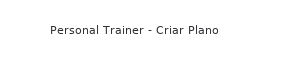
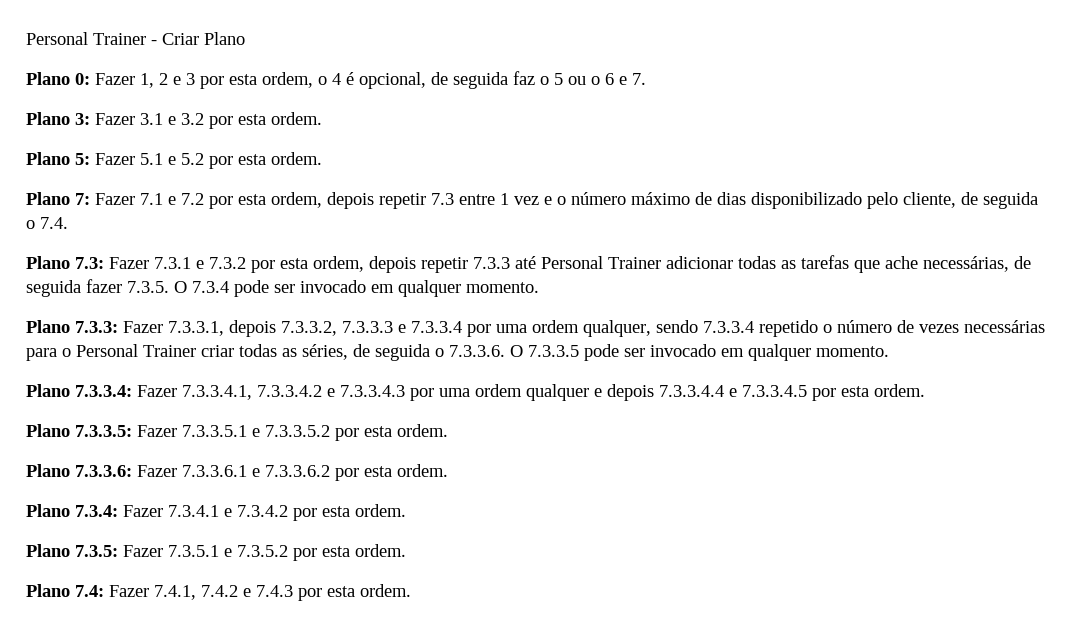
+ Plano 0: Fazer 1, 2 e 3 por esta ordem, o 4 é opcional, de seguida faz o 5 ou o 6 e 7.
+ Plano 3: Fazer 3.1 e 3.2 por esta ordem.
+ Plano 5: Fazer 5.1 e 5.2 por esta ordem.
+ Plano 7: Fazer 7.1 e 7.2 por esta ordem, depois repetir 7.3 entre 1 vez e o número máximo de dias disponibilizado pelo cliente, de seguida o 7.4.
+ Plano 7.3: Fazer 7.3.1 e 7.3.2 por esta ordem, depois repetir 7.3.3 até Personal Trainer adicionar todas as tarefas que ache necessárias, de seguida fazer 7.3.5. O 7.3.4 pode ser invocado em qualquer momento.
+ Plano 7.3.3: Fazer 7.3.3.1, depois 7.3.3.2, 7.3.3.3 e 7.3.3.4 por uma ordem qualquer, sendo 7.3.3.4 repetido o número de vezes necessárias para o Personal Trainer criar todas as séries, de seguida o 7.3.3.6. O 7.3.3.5 pode ser invocado em qualquer momento.
+ Plano 7.3.3.4: Fazer 7.3.3.4.1, 7.3.3.4.2 e 7.3.3.4.3 por uma ordem qualquer e depois 7.3.3.4.4 e 7.3.3.4.5 por esta ordem.
+ Plano 7.3.3.5: Fazer 7.3.3.5.1 e 7.3.3.5.2 por esta ordem.
+ Plano 7.3.3.6: Fazer 7.3.3.6.1 e 7.3.3.6.2 por esta ordem.
+ Plano 7.3.4: Fazer 7.3.4.1 e 7.3.4.2 por esta ordem.
+ Plano 7.3.5: Fazer 7.3.5.1 e 7.3.5.2 por esta ordem.
+ Plano 7.4: Fazer 7.4.1, 7.4.2 e 7.4.3 por esta ordem.

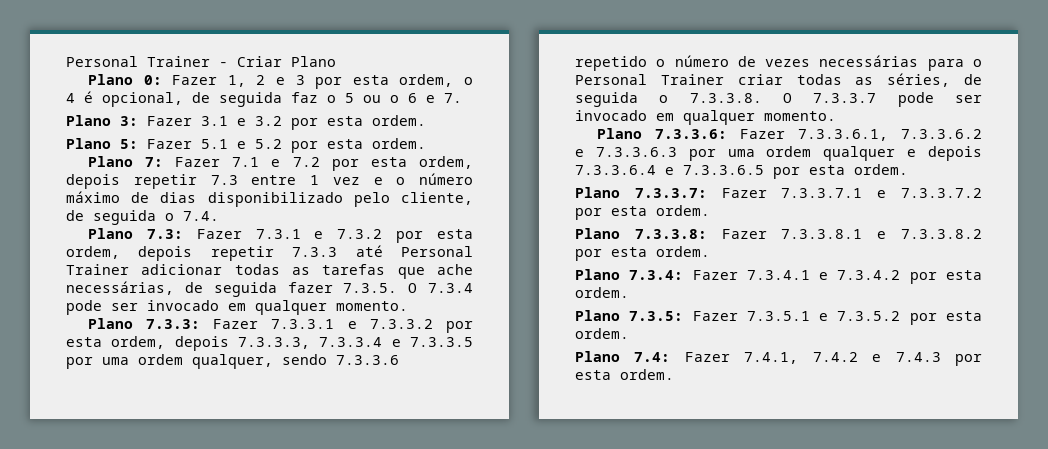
- Plano 7.3.3: Fazer 7.3.3.1, depois 7.3.3.2, 7.3.3.3 e 7.3.3.4 por uma ordem qualquer, sendo 7.3.3.4 repetido o número de vezes necessárias para o Personal Trainer criar todas as séries, de seguida o 7.3.3.6. O 7.3.3.5 pode ser invocado em qualquer momento.
- Plano 7.3.3.4: Fazer 7.3.3.4.1, 7.3.3.4.2 e 7.3.3.4.3 por uma ordem qualquer e depois 7.3.3.4.4 e 7.3.3.4.5 por esta ordem.
- Plano 7.3.3.5: Fazer 7.3.3.5.1 e 7.3.3.5.2 por esta ordem.
- Plano 7.3.3.6: Fazer 7.3.3.6.1 e 7.3.3.6.2 por esta ordem.
+ Plano 7.3.3: Fazer 7.3.3.1 e 7.3.3.2 por esta ordem, depois 7.3.3.3, 7.3.3.4 e 7.3.3.5 por uma ordem qualquer, sendo 7.3.3.6 repetido o número de vezes necessárias para o Personal Trainer criar todas as séries, de seguida o 7.3.3.8. O 7.3.3.7 pode ser invocado em qualquer momento.
+ Plano 7.3.3.6: Fazer 7.3.3.6.1, 7.3.3.6.2 e 7.3.3.6.3 por uma ordem qualquer e depois 7.3.3.6.4 e 7.3.3.6.5 por esta ordem.
+ Plano 7.3.3.7: Fazer 7.3.3.7.1 e 7.3.3.7.2 por esta ordem.
+ Plano 7.3.3.8: Fazer 7.3.3.8.1 e 7.3.3.8.2 por esta ordem.

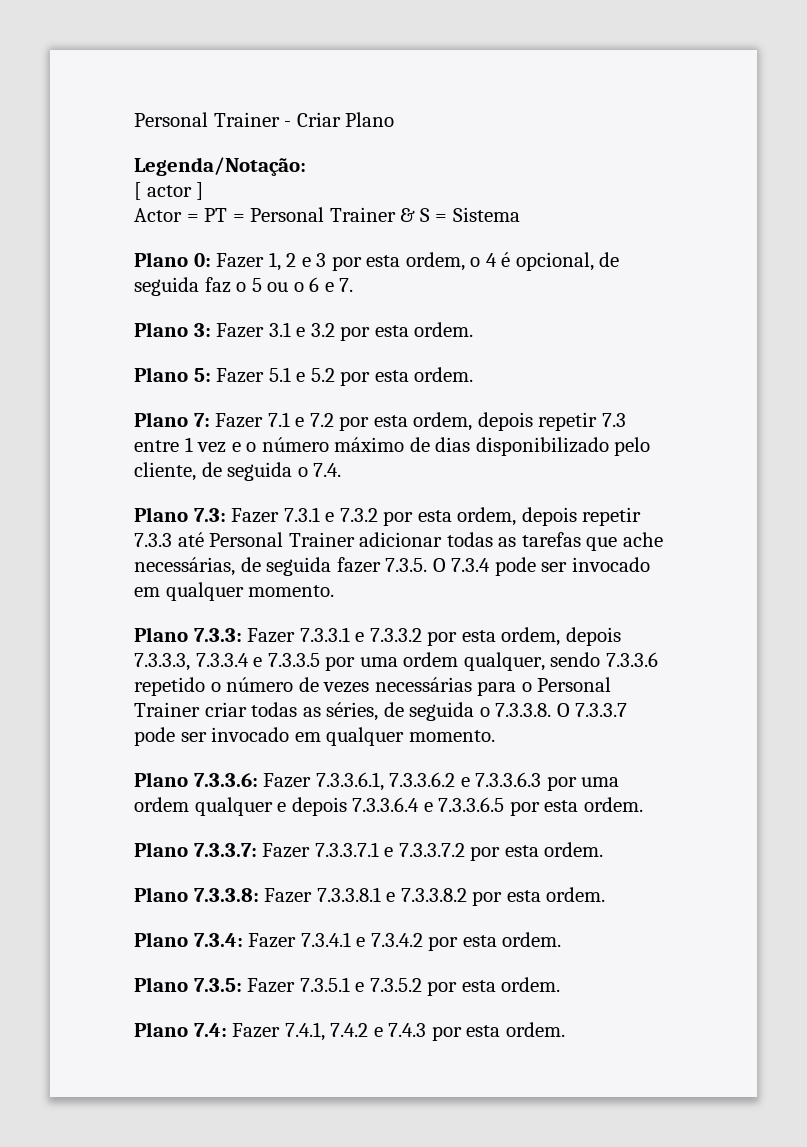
+ Legenda/Notação:
+ [ actor ]
+ Actor = PT = Personal Trainer & S = Sistema

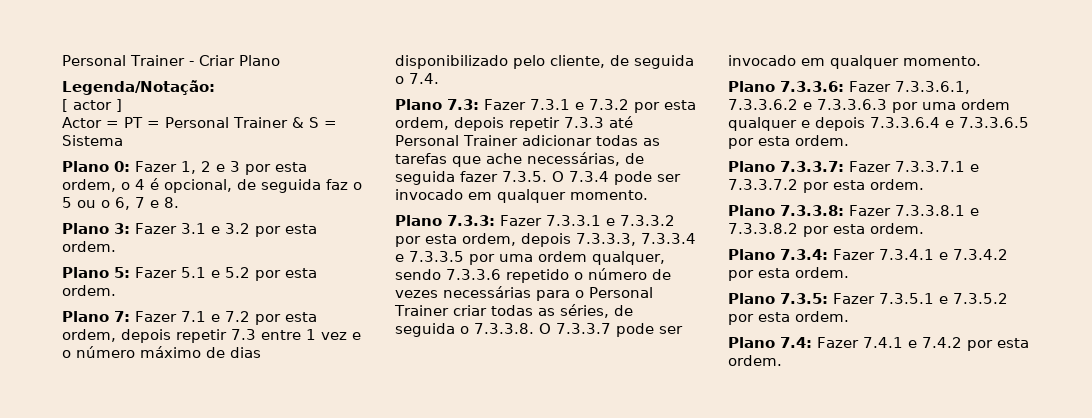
- Plano 0: Fazer 1, 2 e 3 por esta ordem, o 4 é opcional, de seguida faz o 5 ou o 6 e 7.
+ Plano 0: Fazer 1, 2 e 3 por esta ordem, o 4 é opcional, de seguida faz o 5 ou o 6, 7 e 8.
- Plano 7.4: Fazer 7.4.1, 7.4.2 e 7.4.3 por esta ordem.
+ Plano 7.4: Fazer 7.4.1 e 7.4.2 por esta ordem.

